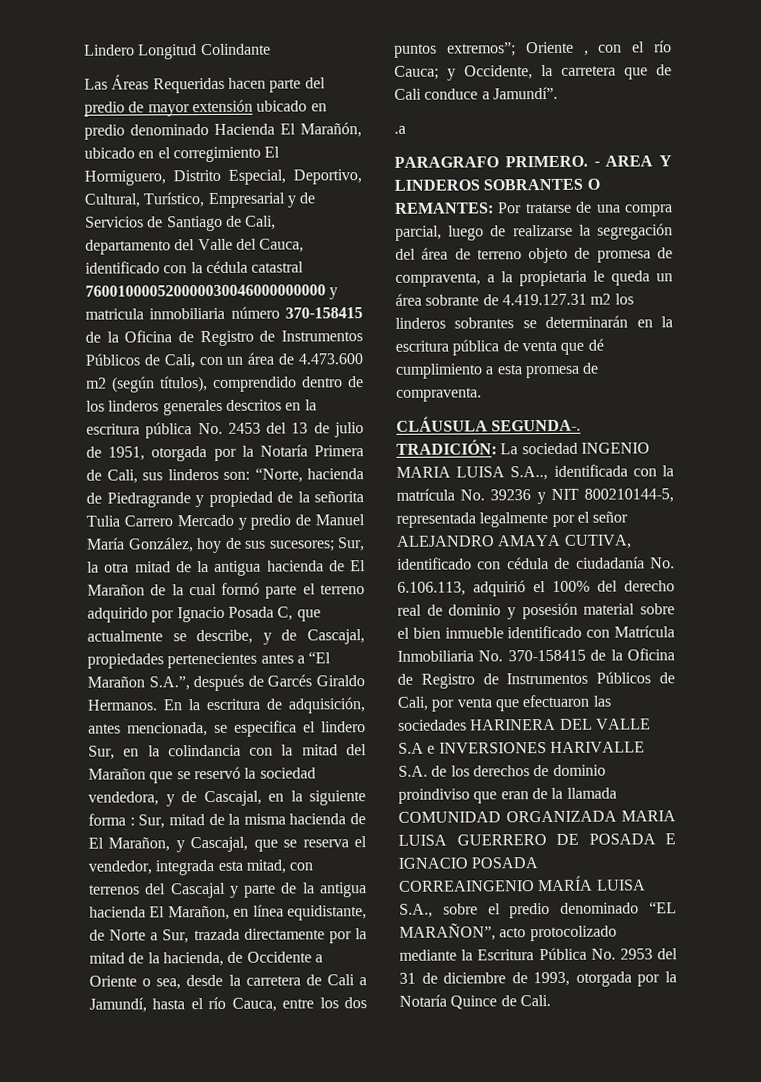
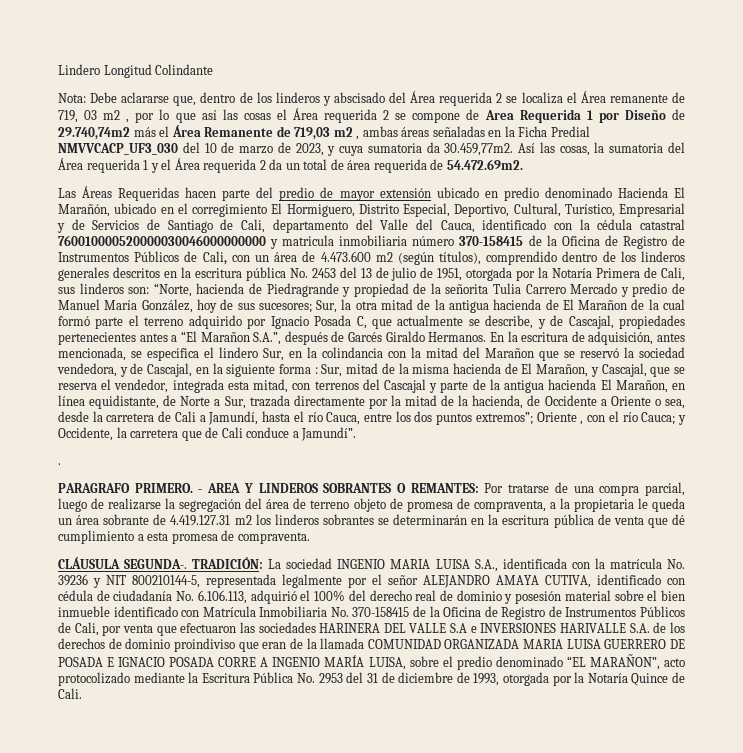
+ Nota: Debe aclararse que, dentro de los linderos y abscisado del Área requerida 2 se localiza el Área remanente de 719, 03 m2 , por lo que así las cosas el Área requerida 2 se compone de Area Requerida 1 por Diseño de 29.740,74m2 más el Área Remanente de 719,03 m2 , ambas áreas señaladas en la Ficha Predial NMVVCACP_UF3_030 del 10 de marzo de 2023, y cuya sumatoria da 30.459,77m2. Así las cosas, la sumatoria del Área requerida 1 y el Área requerida 2 da un total de área requerida de 54.472.69m2.
- .a
+ .
- La sociedad INGENIO MARIA LUISA S.A.., identificada con la matrícula No. 39236 y NIT 800210144-5, representada legalmente por el señor ALEJANDRO AMAYA CUTIVA, identificado con cédula de ciudadanía No. 6.106.113, adquirió el 100% del derecho real de dominio y posesión material sobre el bien inmueble identificado con Matrícula Inmobiliaria No. 370-158415 de la Oficina de Registro de Instrumentos Públicos de Cali, por venta que efectuaron las sociedades HARINERA DEL VALLE S.A e INVERSIONES HARIVALLE S.A. de los derechos de dominio proindiviso que eran de la llamada COMUNIDAD ORGANIZADA MARIA LUISA GUERRERO DE POSADA E IGNACIO POSADA CORREAINGENIO MARÍA LUISA S.A., sobre el predio denominado “EL MARAÑON”, acto protocolizado mediante la Escritura Pública No. 2953 del 31 de diciembre de 1993, otorgada por la Notaría Quince de Cali.
+ La sociedad INGENIO MARIA LUISA S.A., identificada con la matrícula No. 39236 y NIT 800210144-5, representada legalmente por el señor ALEJANDRO AMAYA CUTIVA, identificado con cédula de ciudadanía No. 6.106.113, adquirió el 100% del derecho real de dominio y posesión material sobre el bien inmueble identificado con Matrícula Inmobiliaria No. 370-158415 de la Oficina de Registro de Instrumentos Públicos de Cali, por venta que efectuaron las sociedades HARINERA DEL VALLE S.A e INVERSIONES HARIVALLE S.A. de los derechos de dominio proindiviso que eran de la llamada COMUNIDAD ORGANIZADA MARIA LUISA GUERRERO DE POSADA E IGNACIO POSADA CORRE A INGENIO MARÍA LUISA, sobre el predio denominado “EL MARAÑON”, acto protocolizado mediante la Escritura Pública No. 2953 del 31 de diciembre de 1993, otorgada por la Notaría Quince de Cali.

